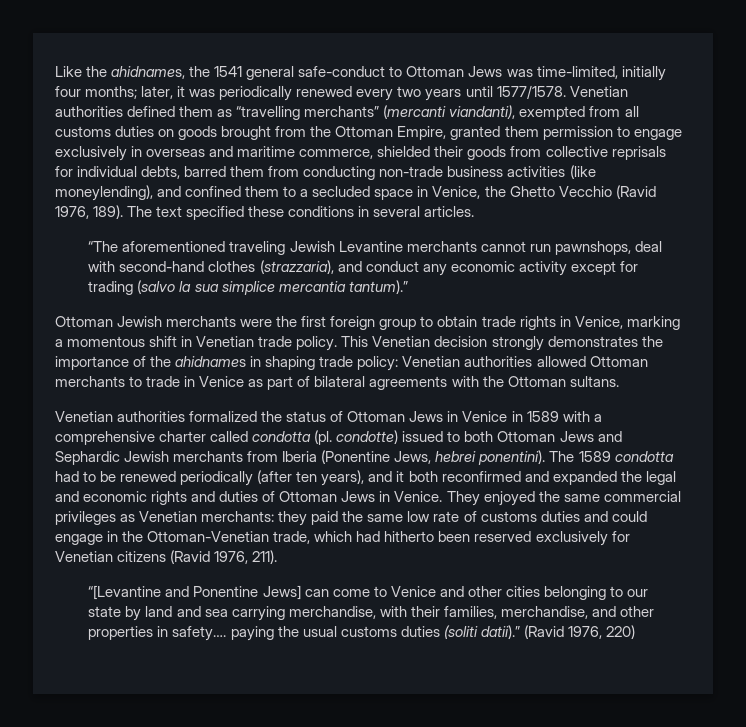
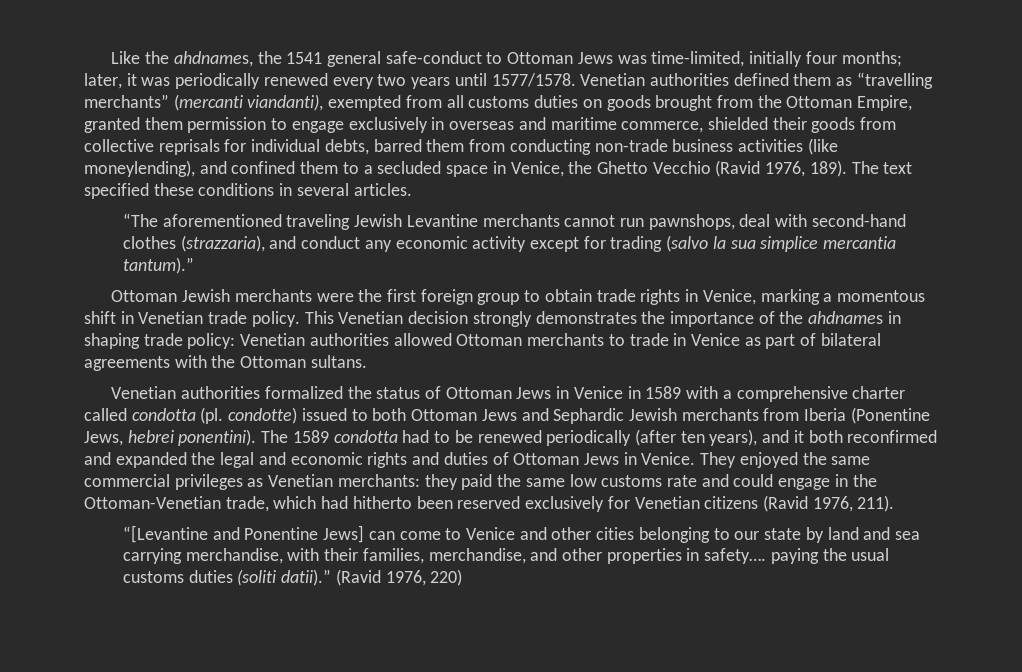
- Like the ahidnames, the 1541 general safe-conduct to Ottoman Jews was time-limited, initially four months; later, it was periodically renewed every two years until 1577/1578.
+ Like the ahdnames, the 1541 general safe-conduct to Ottoman Jews was time-limited, initially four months; later, it was periodically renewed every two years until 1577/1578.
- This Venetian decision strongly demonstrates the importance of the ahidnames in shaping trade policy: Venetian authorities allowed Ottoman merchants to trade in Venice as part of bilateral agreements with the Ottoman sultans.
+ This Venetian decision strongly demonstrates the importance of the ahdnames in shaping trade policy: Venetian authorities allowed Ottoman merchants to trade in Venice as part of bilateral agreements with the Ottoman sultans.
- They enjoyed the same commercial privileges as Venetian merchants: they paid the same low rate of customs duties and could engage in the Ottoman-Venetian trade, which had hitherto been reserved exclusively for Venetian citizens (Ravid 1976, 211).
+ They enjoyed the same commercial privileges as Venetian merchants: they paid the same low customs rate and could engage in the Ottoman-Venetian trade, which had hitherto been reserved exclusively for Venetian citizens (Ravid 1976, 211).

